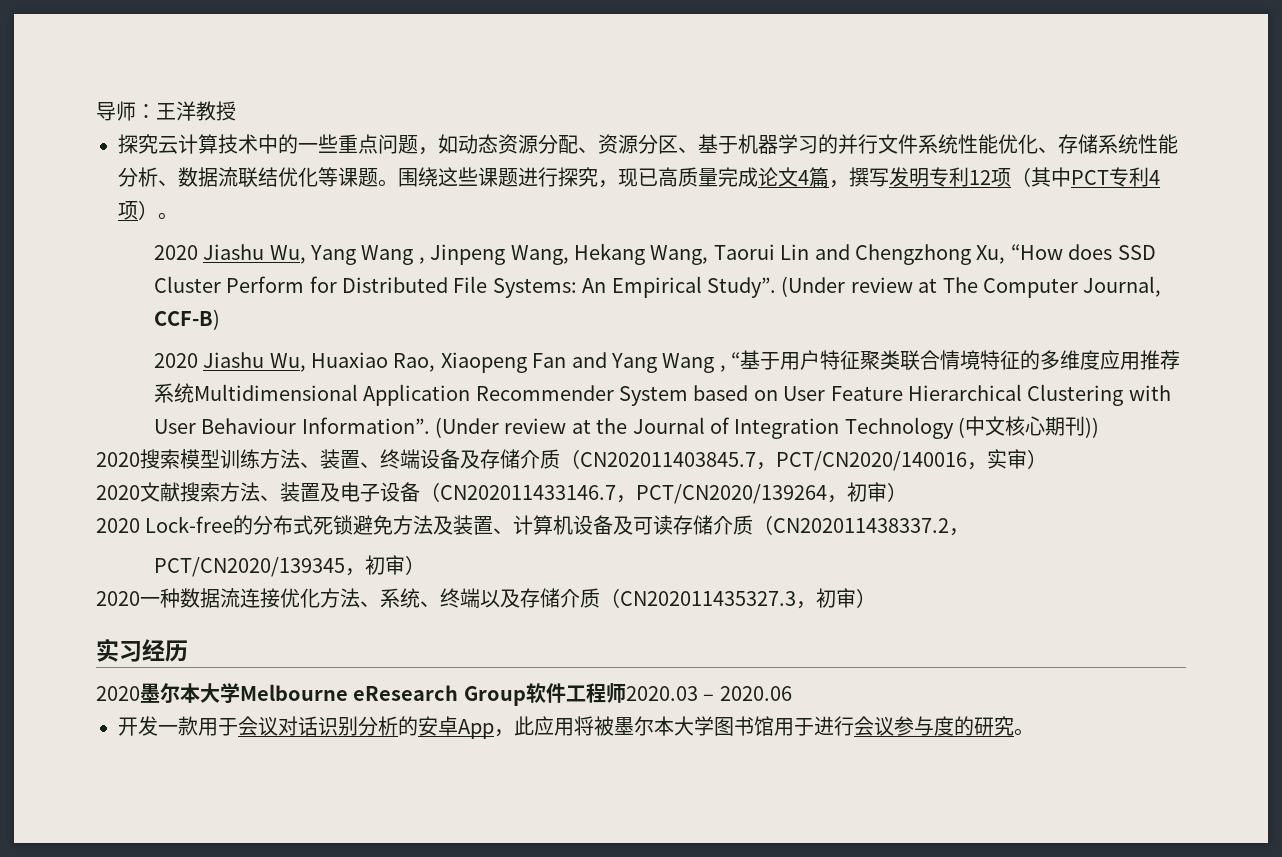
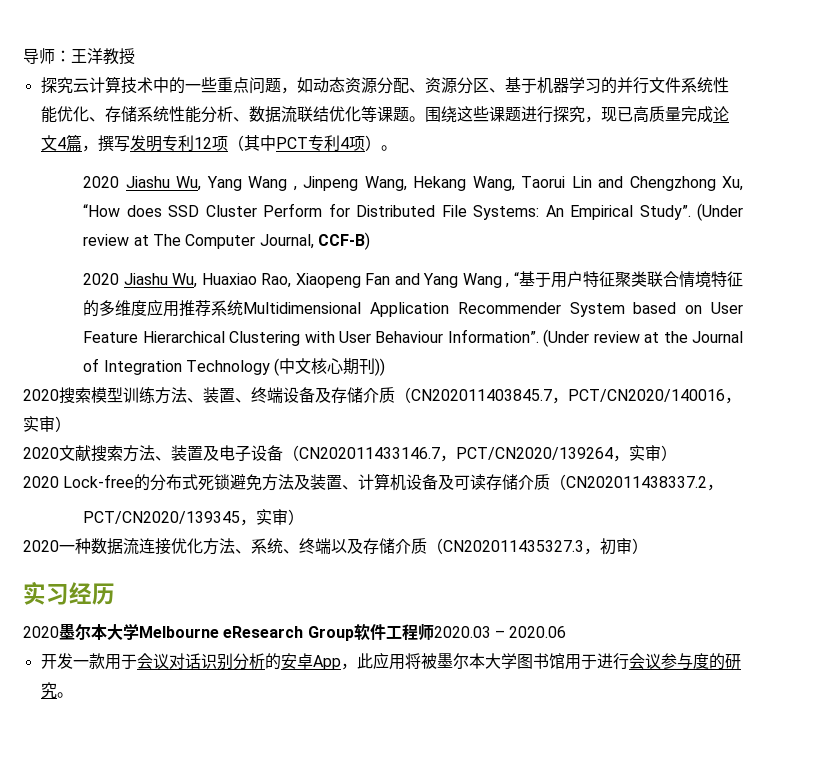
- 2020文献搜索方法、装置及电子设备（CN202011433146.7，PCT/CN2020/139264，初审）
+ 2020文献搜索方法、装置及电子设备（CN202011433146.7，PCT/CN2020/139264，实审）
- PCT/CN2020/139345，初审）
+ PCT/CN2020/139345，实审）

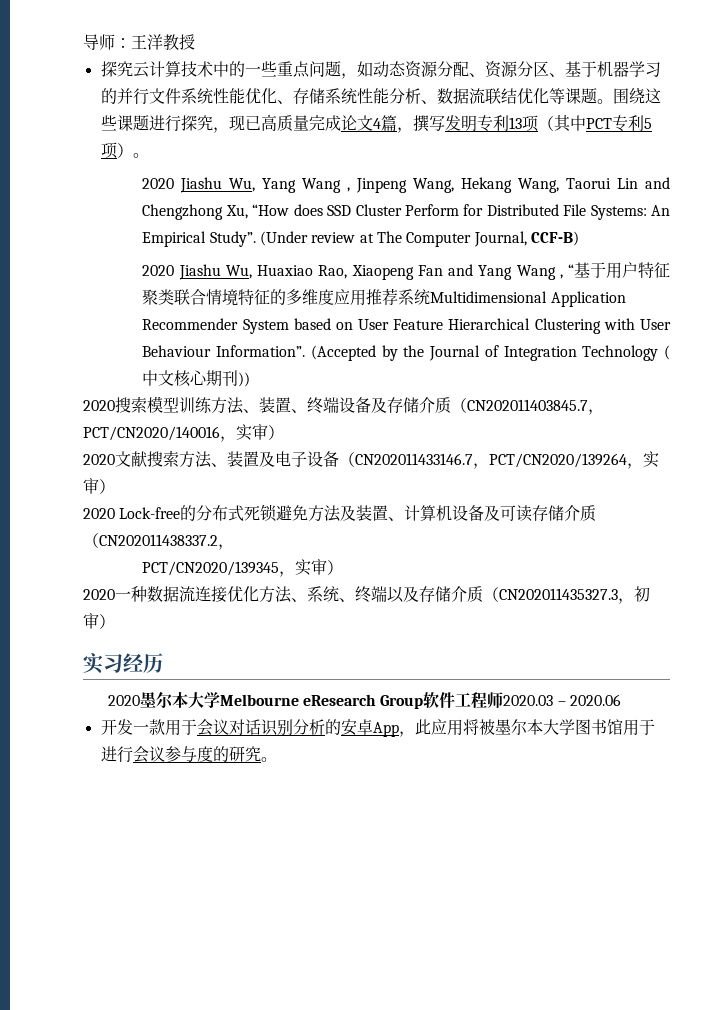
- 围绕这些课题进行探究，现已高质量完成论文4篇，撰写发明专利12项（其中PCT专利4项）。
+ 围绕这些课题进行探究，现已高质量完成论文4篇，撰写发明专利13项（其中PCT专利5项）。
- (Under review at the Journal of Integration Technology (中文核心期刊))
+ (Accepted by the Journal of Integration Technology (中文核心期刊))

